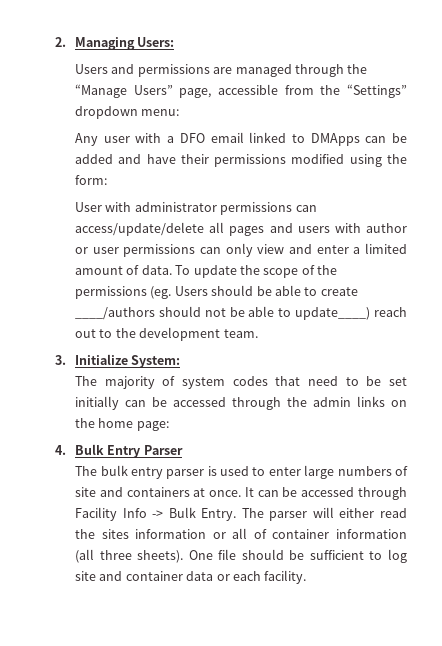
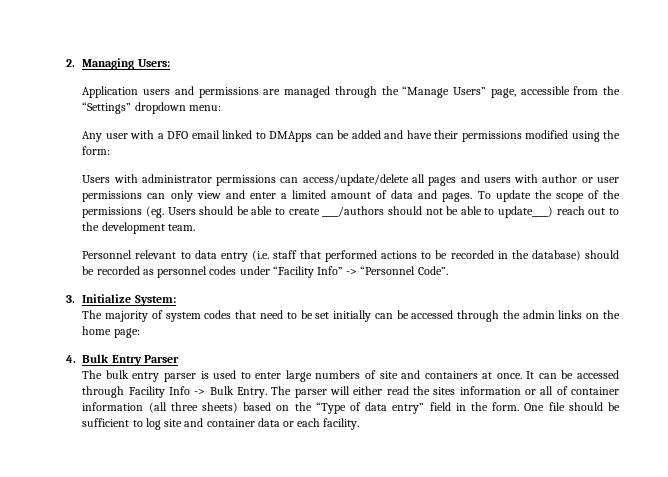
- Users and permissions are managed through the “Manage Users” page, accessible from the “Settings” dropdown menu:
+ Application users and permissions are managed through the “Manage Users” page, accessible from the “Settings” dropdown menu:
- User with administrator permissions can access/update/delete all pages and users with author or user permissions can only view and enter a limited amount of data.
+ Users with administrator permissions can access/update/delete all pages and users with author or user permissions can only view and enter a limited amount of data and pages.
+ Personnel relevant to data entry (i.e. staff that performed actions to be recorded in the database) should be recorded as personnel codes under “Facility Info” -> “Personnel Code”.
- The parser will either read the sites information or all of container information (all three sheets).
+ The parser will either read the sites information or all of container information (all three sheets) based on the “Type of data entry” field in the form.

